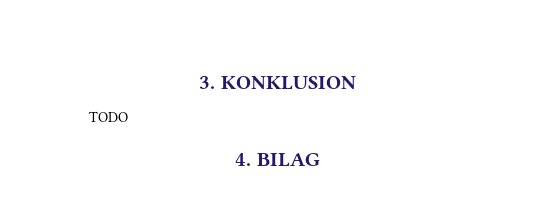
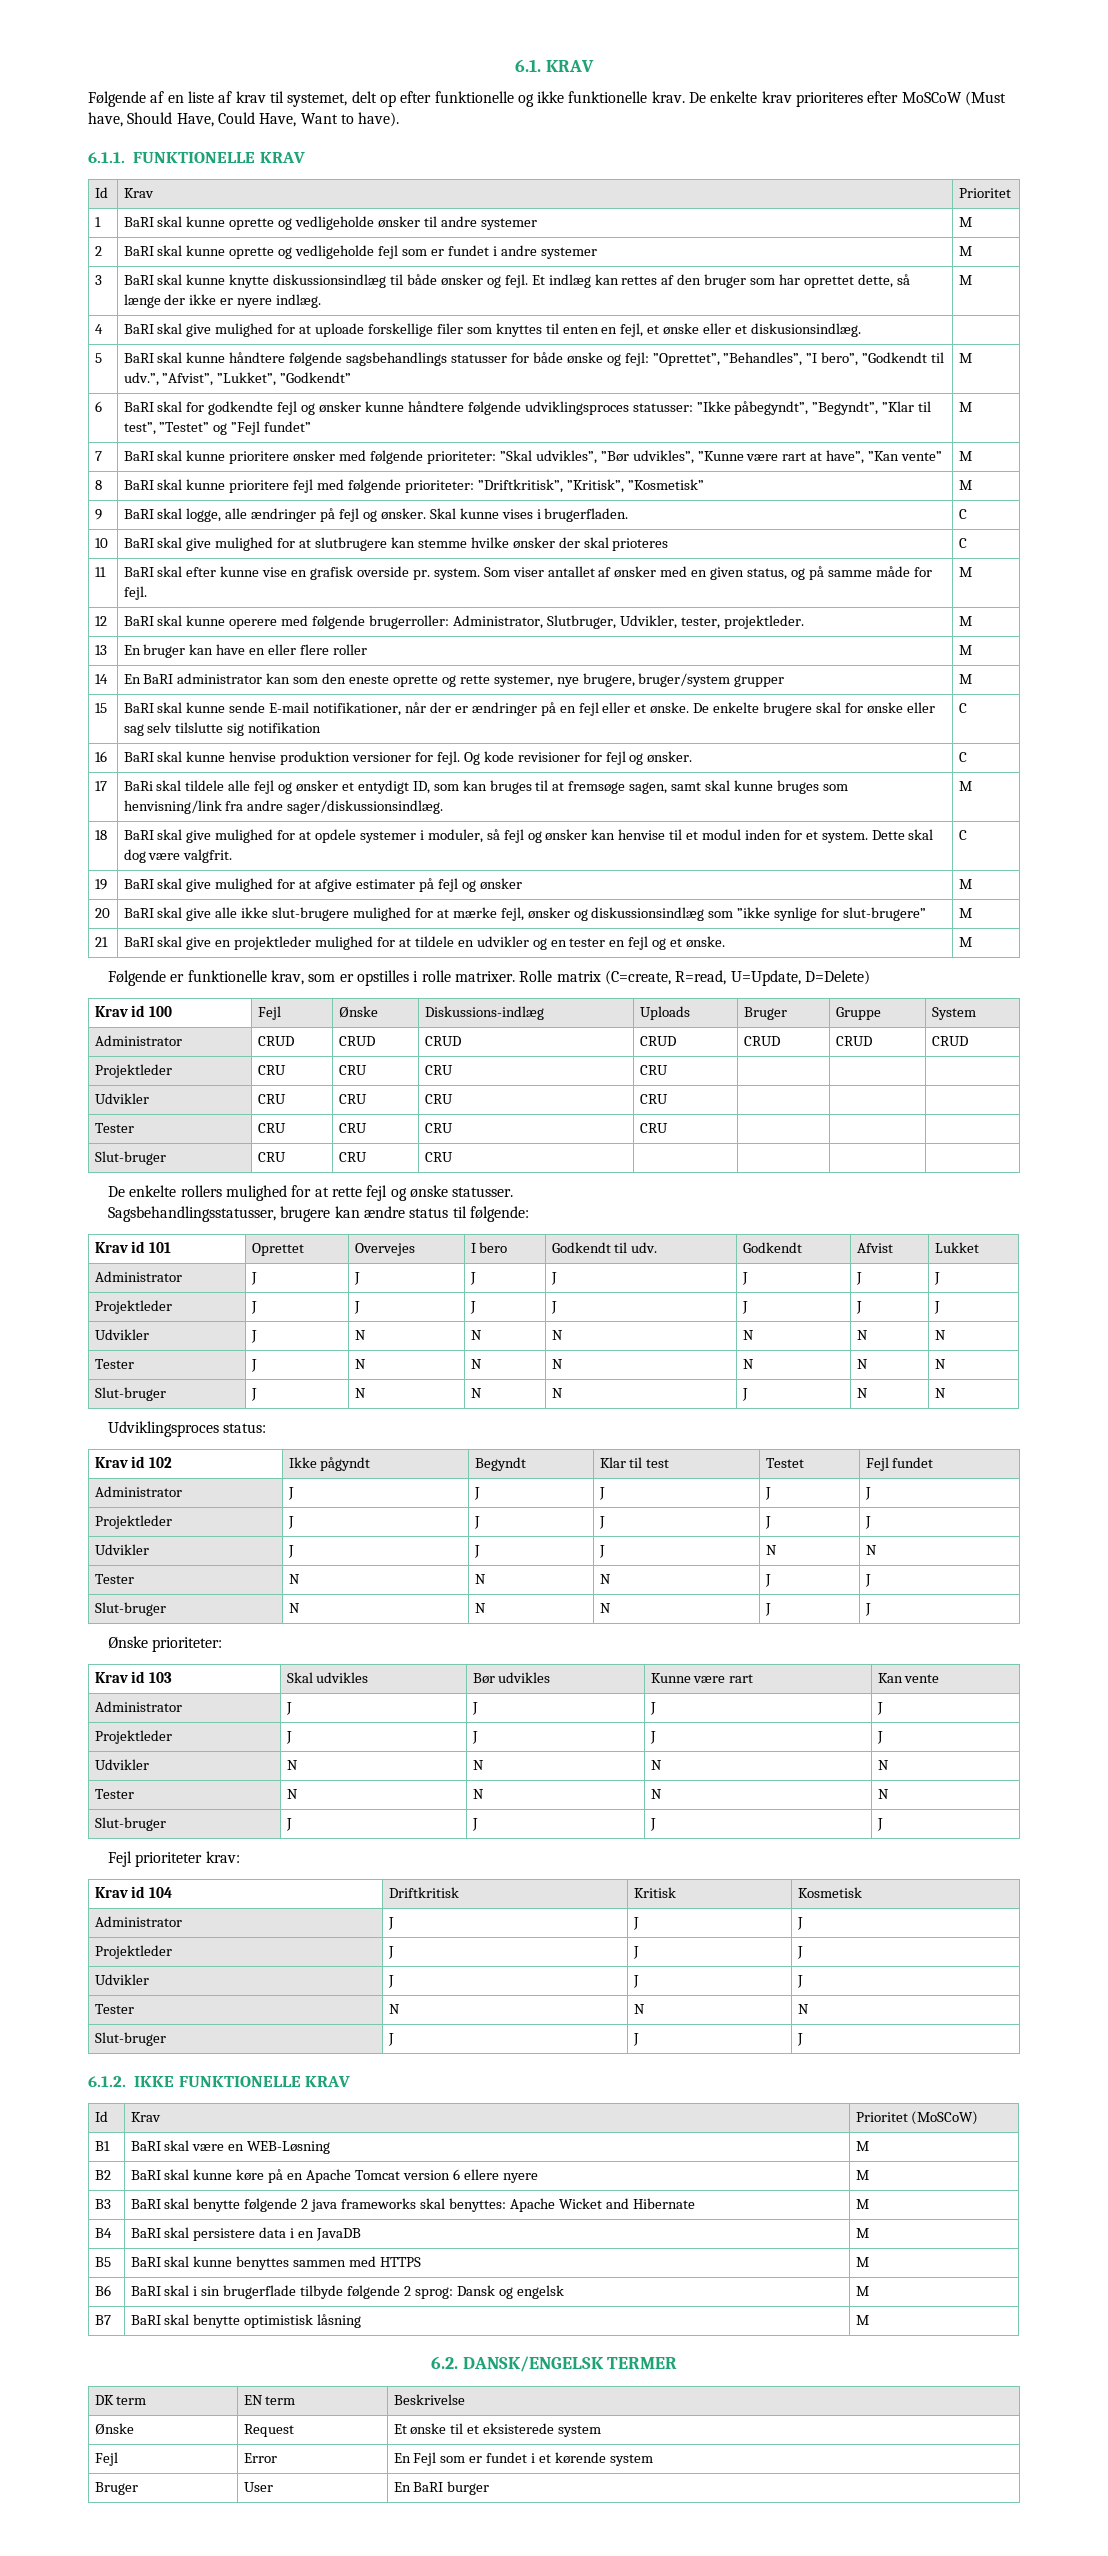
- 3. KONKLUSION
- TODO
- 4. BILAG
+ 6.1. KRAV
+ Følgende af en liste af krav til systemet, delt op efter funktionelle og ikke funktionelle krav. De enkelte krav prioriteres efter MoSCoW (Must have, Should Have, Could Have, Want to have).
+ 6.1.1. FUNKTIONELLE KRAV
+ Id | Krav | Prioritet
+ 1 | BaRI skal kunne oprette og vedligeholde ønsker til andre systemer | M
+ 2 | BaRI skal kunne oprette og vedligeholde fejl som er fundet i andre systemer | M
+ 3 | BaRI skal kunne knytte diskussionsindlæg til både ønsker og fejl. Et indlæg kan rettes af den bruger som har oprettet dette, så længe der ikke er nyere indlæg. | M
+ 4 | BaRI skal give mulighed for at uploade forskellige filer som knyttes til enten en fejl, et ønske eller et diskusionsindlæg. |
+ 5 | BaRI skal kunne håndtere følgende sagsbehandlings statusser for både ønske og fejl: ”Oprettet”, ”Behandles”, ”I bero”, ”Godkendt til udv.”, ”Afvist”, ”Lukket”, ”Godkendt” | M
+ 6 | BaRI skal for godkendte fejl og ønsker kunne håndtere følgende udviklingsproces statusser: ”Ikke påbegyndt”, ”Begyndt”, ”Klar til test”, ”Testet” og ”Fejl fundet” | M
+ 7 | BaRI skal kunne prioritere ønsker med følgende prioriteter: ”Skal udvikles”, ”Bør udvikles”, ”Kunne være rart at have”, ”Kan vente” | M
+ 8 | BaRI skal kunne prioritere fejl med følgende prioriteter: ”Driftkritisk”, ”Kritisk”, ”Kosmetisk” | M
+ 9 | BaRI skal logge, alle ændringer på fejl og ønsker. Skal kunne vises i brugerfladen. | C
+ 10 | BaRI skal give mulighed for at slutbrugere kan stemme hvilke ønsker der skal prioteres | C
+ 11 | BaRI skal efter kunne vise en grafisk overside pr. system. Som viser antallet af ønsker med en given status, og på samme måde for fejl. | M
+ 12 | BaRI skal kunne operere med følgende brugerroller: Administrator, Slutbruger, Udvikler, tester, projektleder. | M
+ 13 | En bruger kan have en eller flere roller | M
+ 14 | En BaRI administrator kan som den eneste oprette og rette systemer, nye brugere, bruger/system grupper | M
+ 15 | BaRI skal kunne sende E-mail notifikationer, når der er ændringer på en fejl eller et ønske. De enkelte brugere skal for ønske eller sag selv tilslutte sig notifikation | C
+ 16 | BaRI skal kunne henvise produktion versioner for fejl. Og kode revisioner for fejl og ønsker. | C
+ 17 | BaRi skal tildele alle fejl og ønsker et entydigt ID, som kan bruges til at fremsøge sagen, samt skal kunne bruges som henvisning/link fra andre sager/diskussionsindlæg. | M
+ 18 | BaRI skal give mulighed for at opdele systemer i moduler, så fejl og ønsker kan henvise til et modul inden for et system. Dette skal dog være valgfrit. | C
+ 19 | BaRI skal give mulighed for at afgive estimater på fejl og ønsker | M
+ 20 | BaRI skal give alle ikke slut-brugere mulighed for at mærke fejl, ønsker og diskussionsindlæg som ”ikke synlige for slut-brugere” | M
+ 21 | BaRI skal give en projektleder mulighed for at tildele en udvikler og en tester en fejl og et ønske. | M
+ Følgende er funktionelle krav, som er opstilles i rolle matrixer. Rolle matrix (C=create, R=read, U=Update, D=Delete)
+ Krav id 100 | Fejl | Ønske | Diskussions-indlæg | Uploads | Bruger | Gruppe | System
+ Administrator | CRUD | CRUD | CRUD | CRUD | CRUD | CRUD | CRUD
+ Projektleder | CRU | CRU | CRU | CRU | | |
+ Udvikler | CRU | CRU | CRU | CRU | | |
+ Tester | CRU | CRU | CRU | CRU | | |
+ Slut-bruger | CRU | CRU | CRU | | | |
+ De enkelte rollers mulighed for at rette fejl og ønske statusser.
+ Sagsbehandlingsstatusser, brugere kan ændre status til følgende:
+ Krav id 101 | Oprettet | Overvejes | I bero | Godkendt til udv. | Godkendt | Afvist | Lukket
+ Administrator | J | J | J | J | J | J | J
+ Projektleder | J | J | J | J | J | J | J
+ Udvikler | J | N | N | N | N | N | N
+ Tester | J | N | N | N | N | N | N
+ Slut-bruger | J | N | N | N | J | N | N
+ Udviklingsproces status:
+ Krav id 102 | Ikke pågyndt | Begyndt | Klar til test | Testet | Fejl fundet
+ Administrator | J | J | J | J | J
+ Projektleder | J | J | J | J | J
+ Udvikler | J | J | J | N | N
+ Tester | N | N | N | J | J
+ Slut-bruger | N | N | N | J | J
+ Ønske prioriteter:
+ Krav id 103 | Skal udvikles | Bør udvikles | Kunne være rart | Kan vente
+ Administrator | J | J | J | J
+ Projektleder | J | J | J | J
+ Udvikler | N | N | N | N
+ Tester | N | N | N | N
+ Slut-bruger | J | J | J | J
+ Fejl prioriteter krav:
+ Krav id 104 | Driftkritisk | Kritisk | Kosmetisk
+ Administrator | J | J | J
+ Projektleder | J | J | J
+ Udvikler | J | J | J
+ Tester | N | N | N
+ Slut-bruger | J | J | J
+ 6.1.2. IKKE FUNKTIONELLE KRAV
+ Id | Krav | Prioritet (MoSCoW)
+ B1 | BaRI skal være en WEB-Løsning | M
+ B2 | BaRI skal kunne køre på en Apache Tomcat version 6 ellere nyere | M
+ B3 | BaRI skal benytte følgende 2 java frameworks skal benyttes: Apache Wicket and Hibernate | M
+ B4 | BaRI skal persistere data i en JavaDB | M
+ B5 | BaRI skal kunne benyttes sammen med HTTPS | M
+ B6 | BaRI skal i sin brugerflade tilbyde følgende 2 sprog: Dansk og engelsk | M
+ B7 | BaRI skal benytte optimistisk låsning | M
+ 6.2. DANSK/ENGELSK TERMER
+ DK term | EN term | Beskrivelse
+ Ønske | Request | Et ønske til et eksisterede system
+ Fejl | Error | En Fejl som er fundet i et kørende system
+ Bruger | User | En BaRI burger

